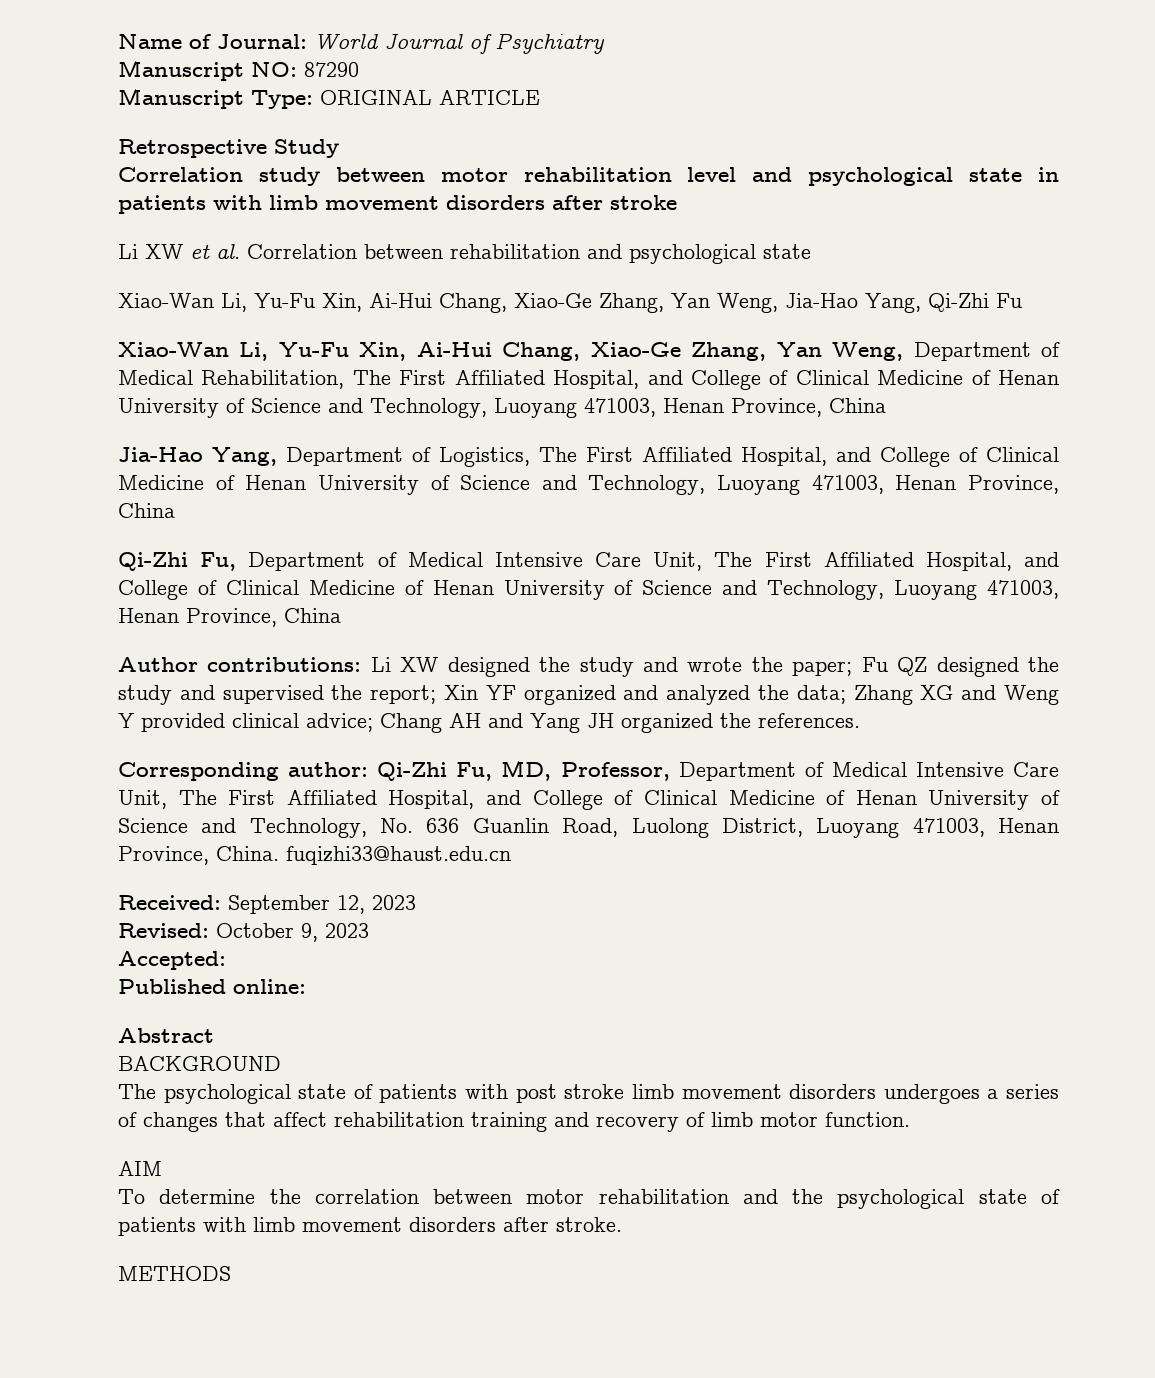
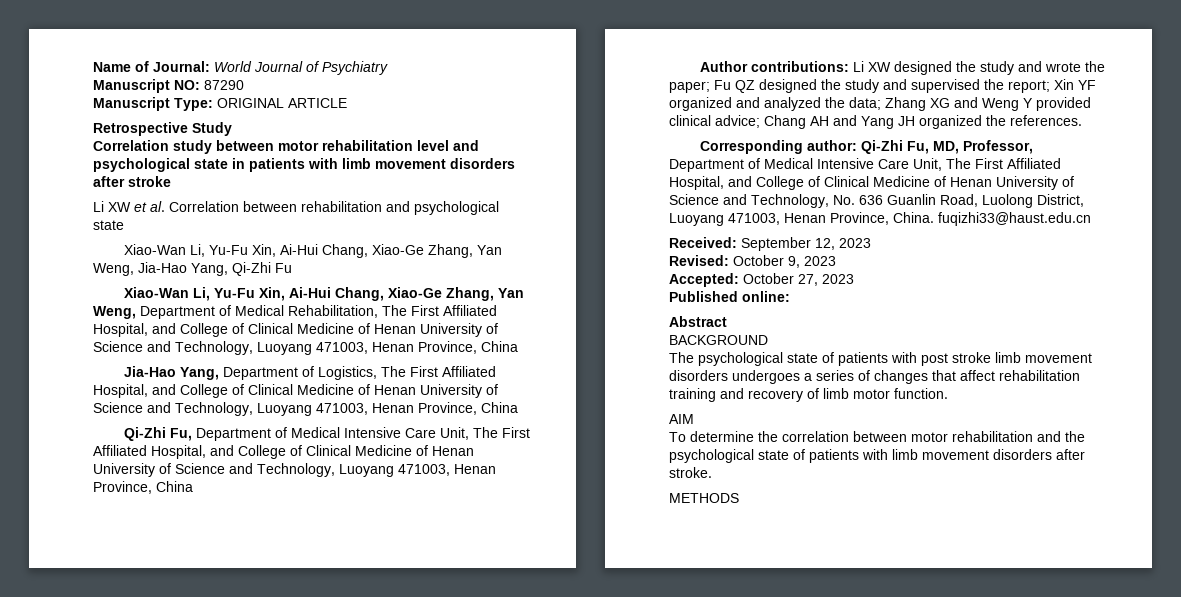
- Accepted:
+ Accepted: October 27, 2023

